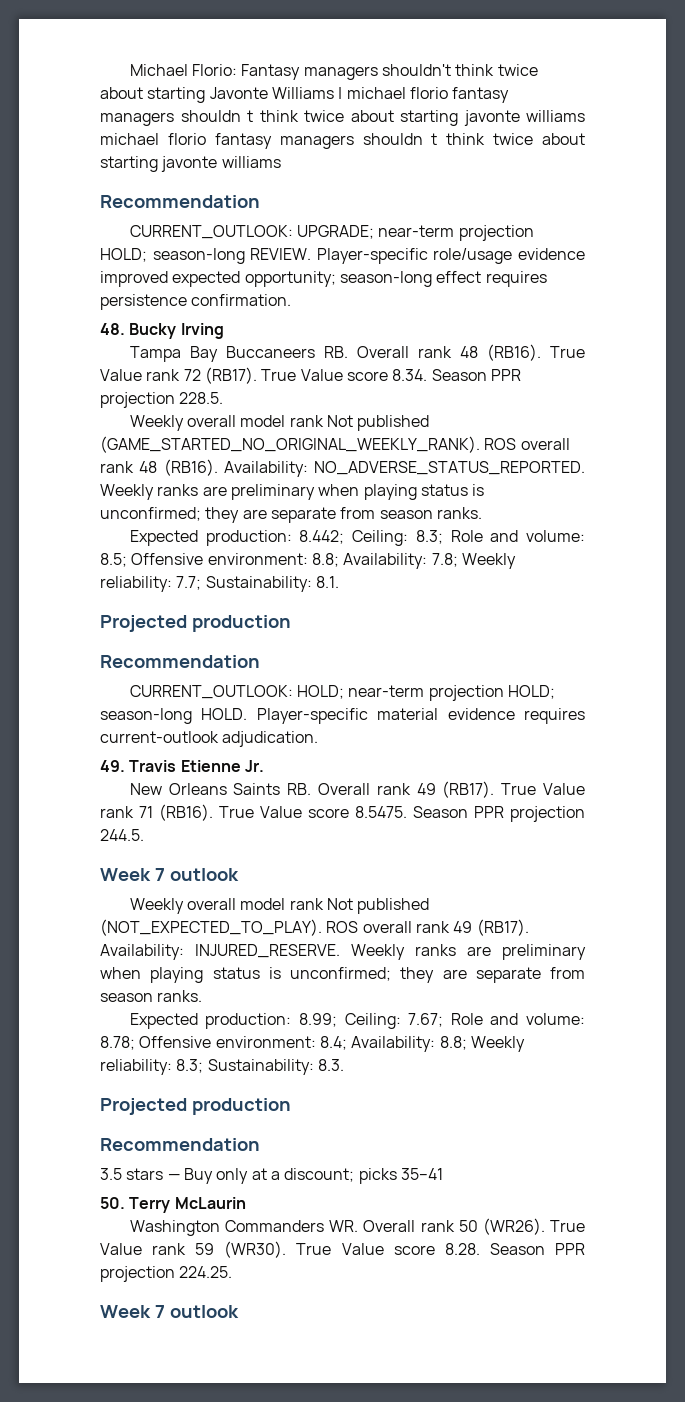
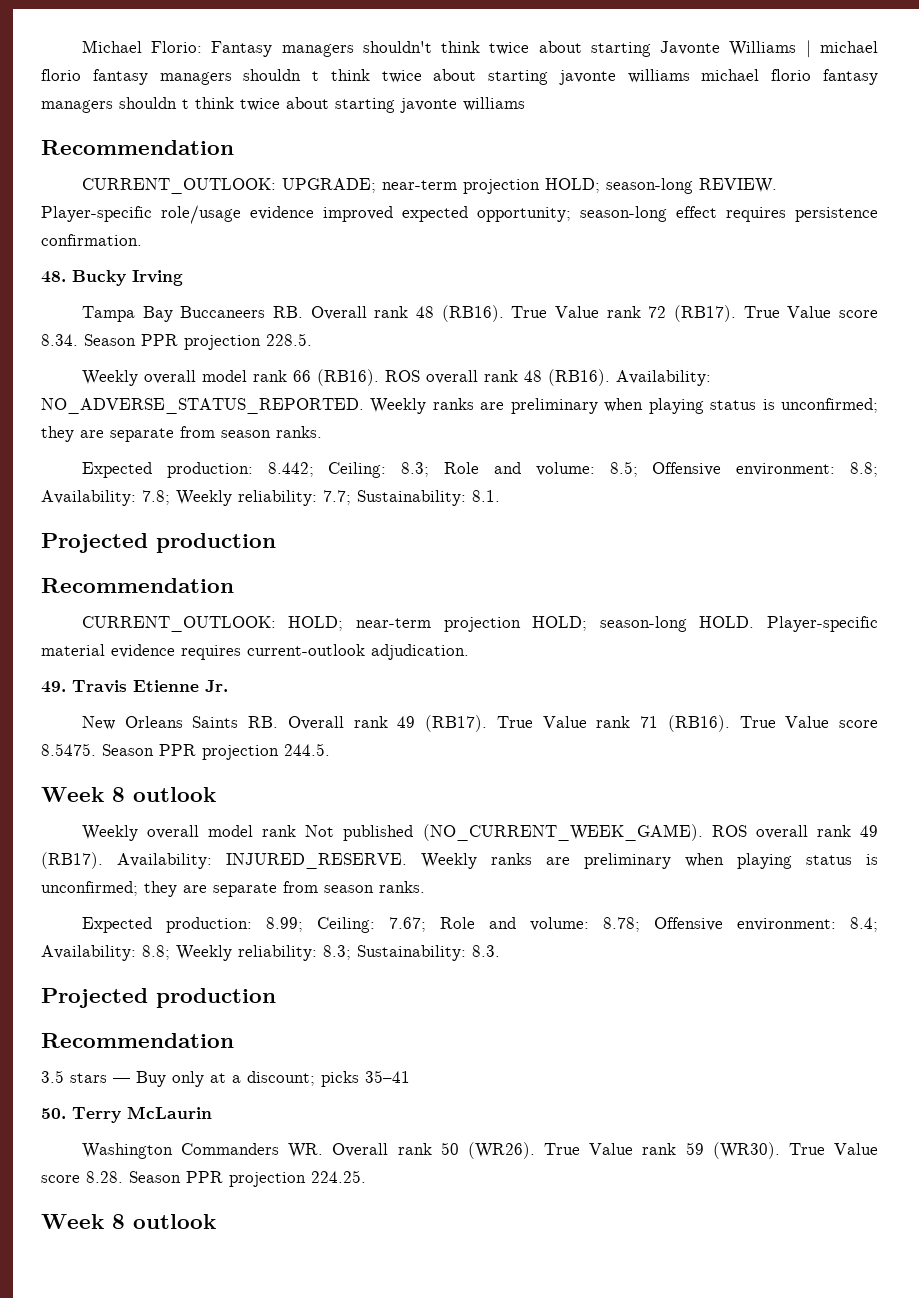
- Weekly overall model rank Not published (GAME_STARTED_NO_ORIGINAL_WEEKLY_RANK).
+ Weekly overall model rank 66 (RB16).
  True Value score 8.5475. Season PPR projection 244.5.
- Week 7 outlook
+ Week 8 outlook
- Weekly overall model rank Not published (NOT_EXPECTED_TO_PLAY).
+ Weekly overall model rank Not published (NO_CURRENT_WEEK_GAME).
  True Value score 8.28. Season PPR projection 224.25.
- Week 7 outlook
+ Week 8 outlook

